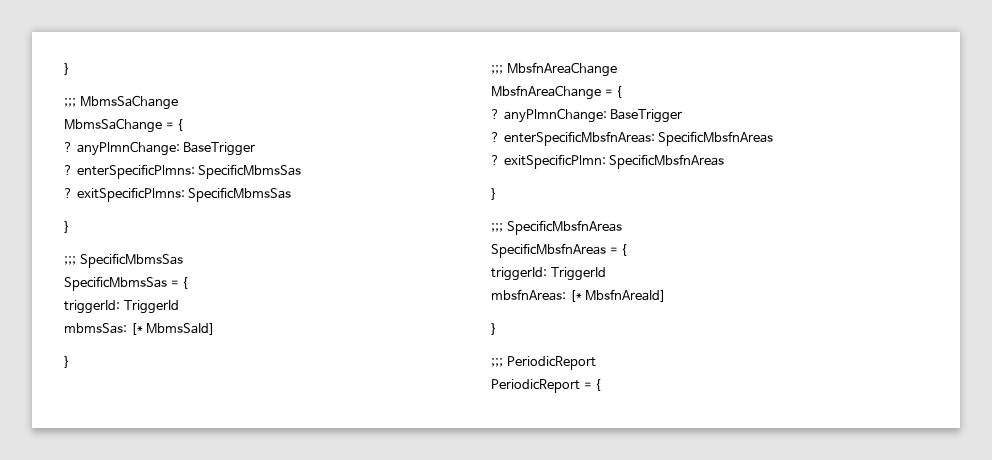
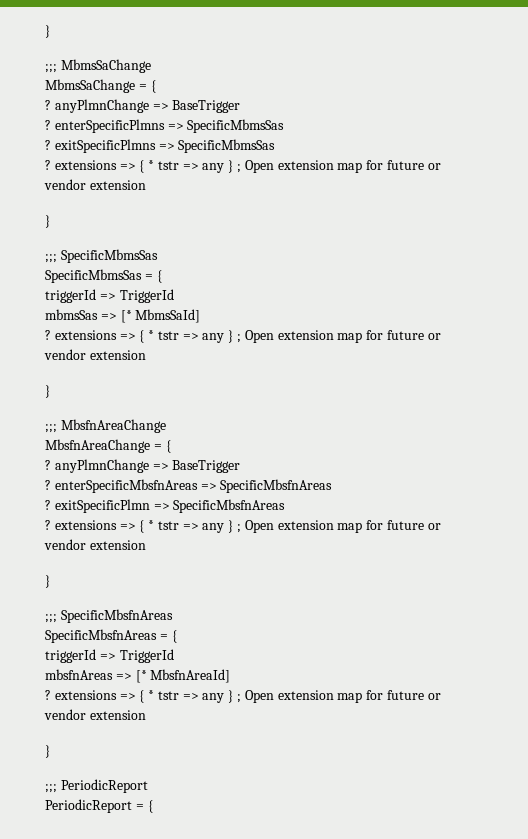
  MbmsSaChange = {
- ? anyPlmnChange: BaseTrigger
- ? enterSpecificPlmns: SpecificMbmsSas
- ? exitSpecificPlmns: SpecificMbmsSas
+ ? anyPlmnChange => BaseTrigger
+ ? enterSpecificPlmns => SpecificMbmsSas
+ ? exitSpecificPlmns => SpecificMbmsSas
+ ? extensions => { * tstr => any } ; Open extension map for future or vendor extension
  SpecificMbmsSas = {
- triggerId: TriggerId
- mbmsSas: [* MbmsSaId]
+ triggerId => TriggerId
+ mbmsSas => [* MbmsSaId]
+ ? extensions => { * tstr => any } ; Open extension map for future or vendor extension
  MbsfnAreaChange = {
- ? anyPlmnChange: BaseTrigger
- ? enterSpecificMbsfnAreas: SpecificMbsfnAreas
- ? exitSpecificPlmn: SpecificMbsfnAreas
+ ? anyPlmnChange => BaseTrigger
+ ? enterSpecificMbsfnAreas => SpecificMbsfnAreas
+ ? exitSpecificPlmn => SpecificMbsfnAreas
+ ? extensions => { * tstr => any } ; Open extension map for future or vendor extension
  SpecificMbsfnAreas = {
- triggerId: TriggerId
- mbsfnAreas: [* MbsfnAreaId]
+ triggerId => TriggerId
+ mbsfnAreas => [* MbsfnAreaId]
+ ? extensions => { * tstr => any } ; Open extension map for future or vendor extension

